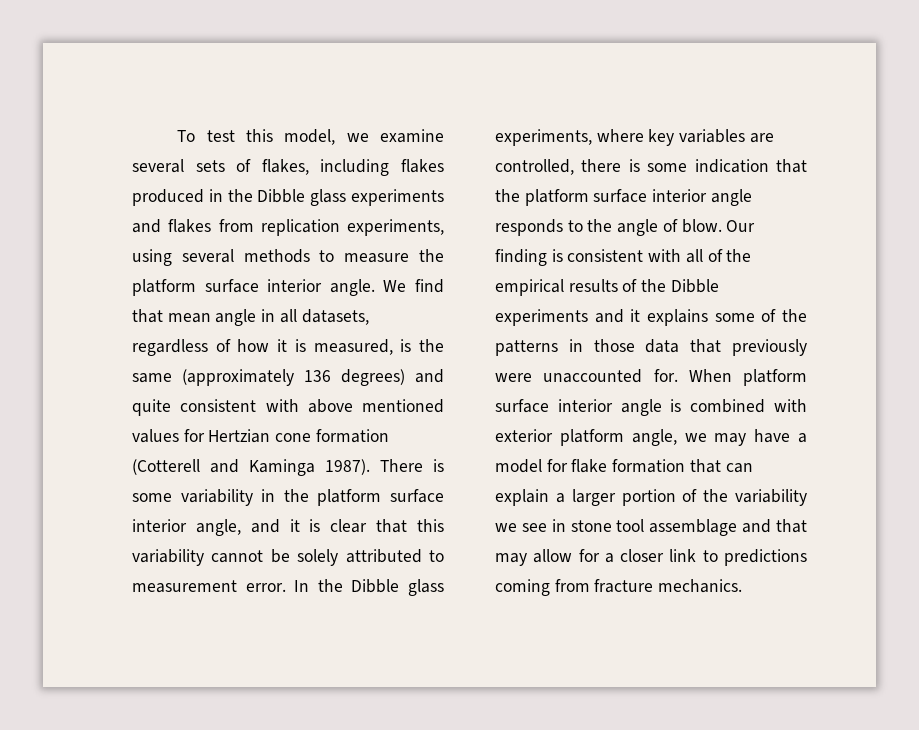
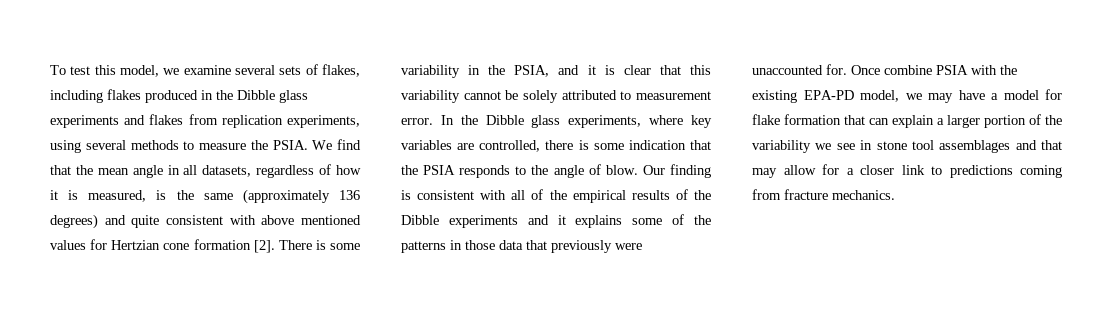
- To test this model, we examine several sets of flakes, including flakes produced in the Dibble glass experiments and flakes from replication experiments, using several methods to measure the platform surface interior angle.
+ To test this model, we examine several sets of flakes, including flakes produced in the Dibble glass experiments and flakes from replication experiments, using several methods to measure the PSIA.
- We find that mean angle in all datasets, regardless of how it is measured, is the same (approximately 136 degrees) and quite consistent with above mentioned values for Hertzian cone formation (Cotterell and Kaminga 1987).
+ We find that the mean angle in all datasets, regardless of how it is measured, is the same (approximately 136 degrees) and quite consistent with above mentioned values for Hertzian cone formation [2].
- There is some variability in the platform surface interior angle, and it is clear that this variability cannot be solely attributed to measurement error.
+ There is some variability in the PSIA, and it is clear that this variability cannot be solely attributed to measurement error.
- In the Dibble glass experiments, where key variables are controlled, there is some indication that the platform surface interior angle responds to the angle of blow.
+ In the Dibble glass experiments, where key variables are controlled, there is some indication that the PSIA responds to the angle of blow.
- When platform surface interior angle is combined with exterior platform angle, we may have a model for flake formation that can explain a larger portion of the variability we see in stone tool assemblage and that may allow for a closer link to predictions coming from fracture mechanics.
+ Once combine PSIA with the existing EPA-PD model, we may have a model for flake formation that can explain a larger portion of the variability we see in stone tool assemblages and that may allow for a closer link to predictions coming from fracture mechanics.

